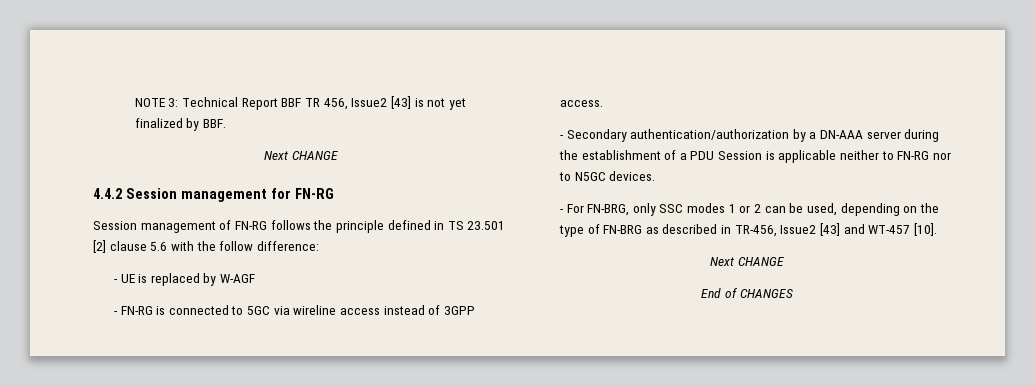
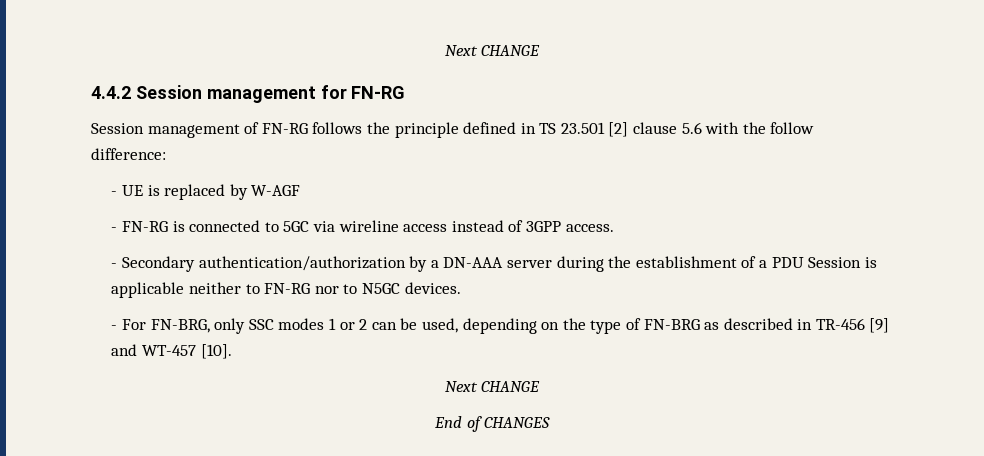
- NOTE 3: Technical Report BBF TR 456, Issue2 [43] is not yet finalized by BBF.
- - For FN-BRG, only SSC modes 1 or 2 can be used, depending on the type of FN-BRG as described in TR-456, Issue2 [43] and WT-457 [10].
+ - For FN-BRG, only SSC modes 1 or 2 can be used, depending on the type of FN-BRG as described in TR-456 [9] and WT-457 [10].

